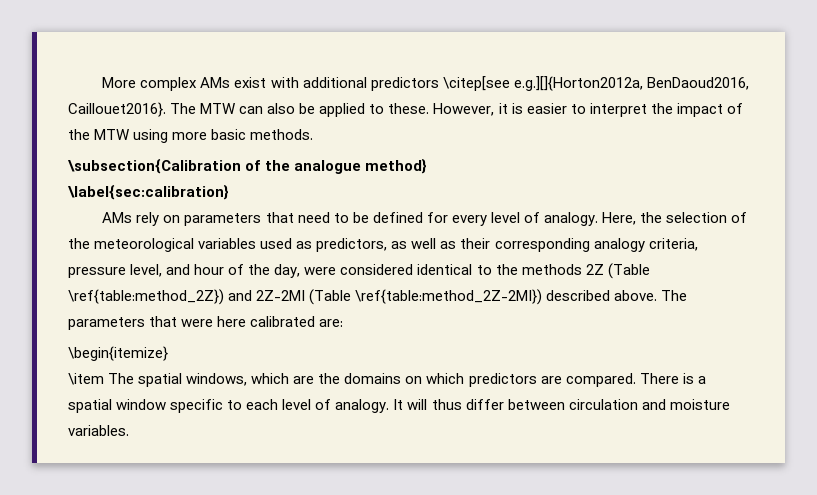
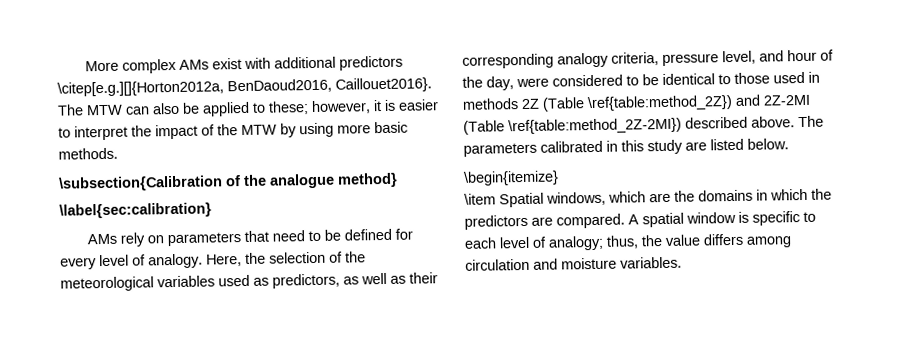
- More complex AMs exist with additional predictors \citep[see e.g.][]{Horton2012a, BenDaoud2016, Caillouet2016}.
+ More complex AMs exist with additional predictors \citep[e.g.][]{Horton2012a, BenDaoud2016, Caillouet2016}.
- The MTW can also be applied to these. However, it is easier to interpret the impact of the MTW using more basic methods.
+ The MTW can also be applied to these; however, it is easier to interpret the impact of the MTW by using more basic methods.
- Here, the selection of the meteorological variables used as predictors, as well as their corresponding analogy criteria, pressure level, and hour of the day, were considered identical to the methods 2Z (Table \ref{table:method_2Z}) and 2Z-2MI (Table \ref{table:method_2Z-2MI}) described above.
+ Here, the selection of the meteorological variables used as predictors, as well as their corresponding analogy criteria, pressure level, and hour of the day, were considered to be identical to those used in methods 2Z (Table \ref{table:method_2Z}) and 2Z-2MI (Table \ref{table:method_2Z-2MI}) described above.
- The parameters that were here calibrated are:
+ The parameters calibrated in this study are listed below.
- \item The spatial windows, which are the domains on which predictors are compared. There is a spatial window specific to each level of analogy. It will thus differ between circulation and moisture variables.
+ \item Spatial windows, which are the domains in which the predictors are compared. A spatial window is specific to each level of analogy; thus, the value differs among circulation and moisture variables.

